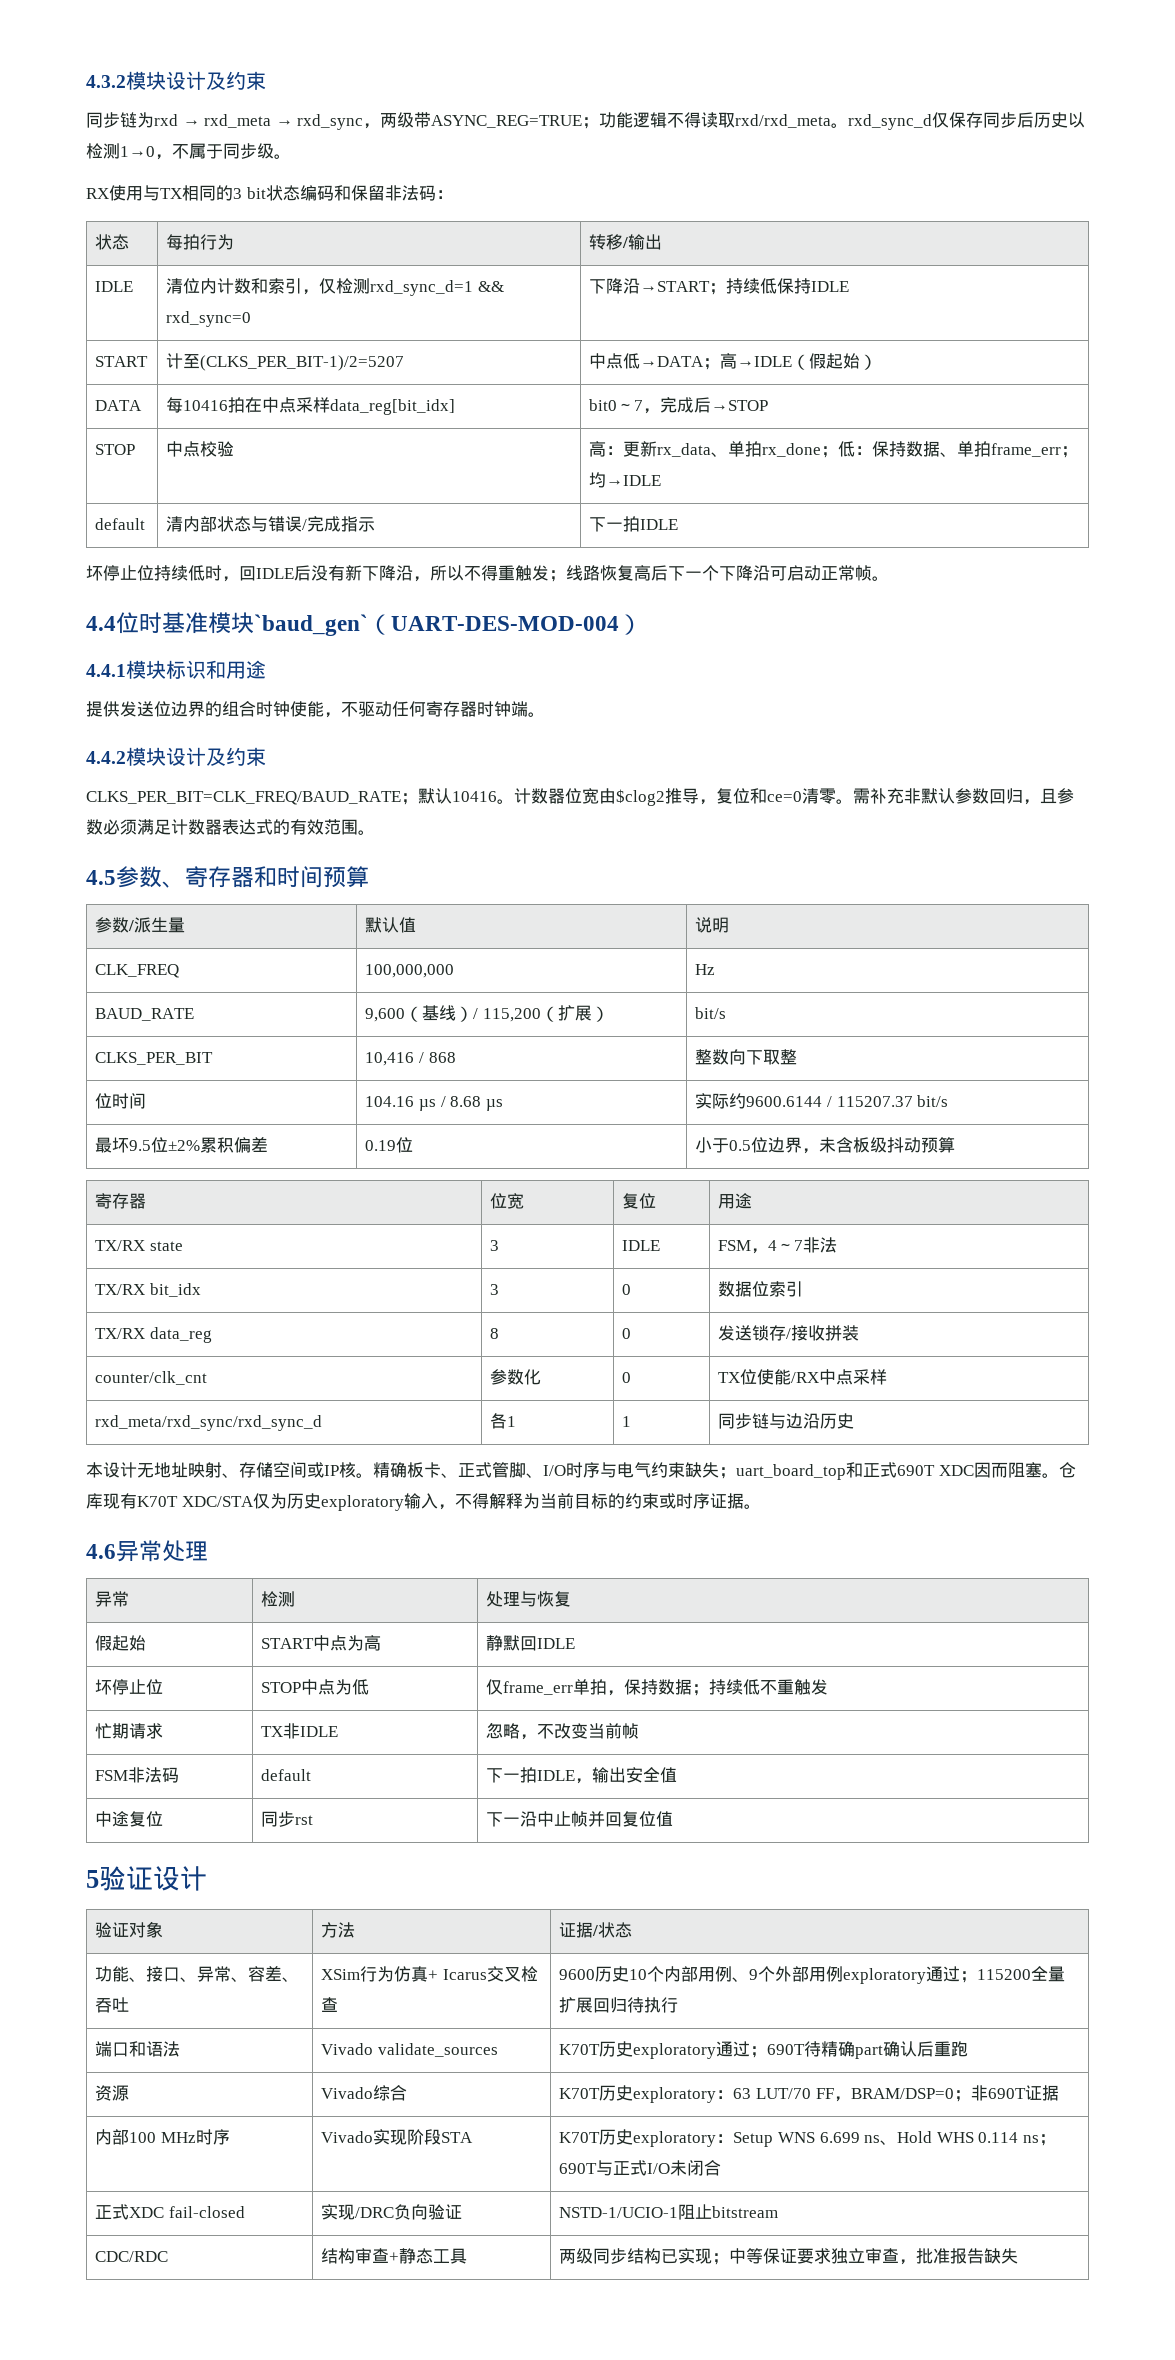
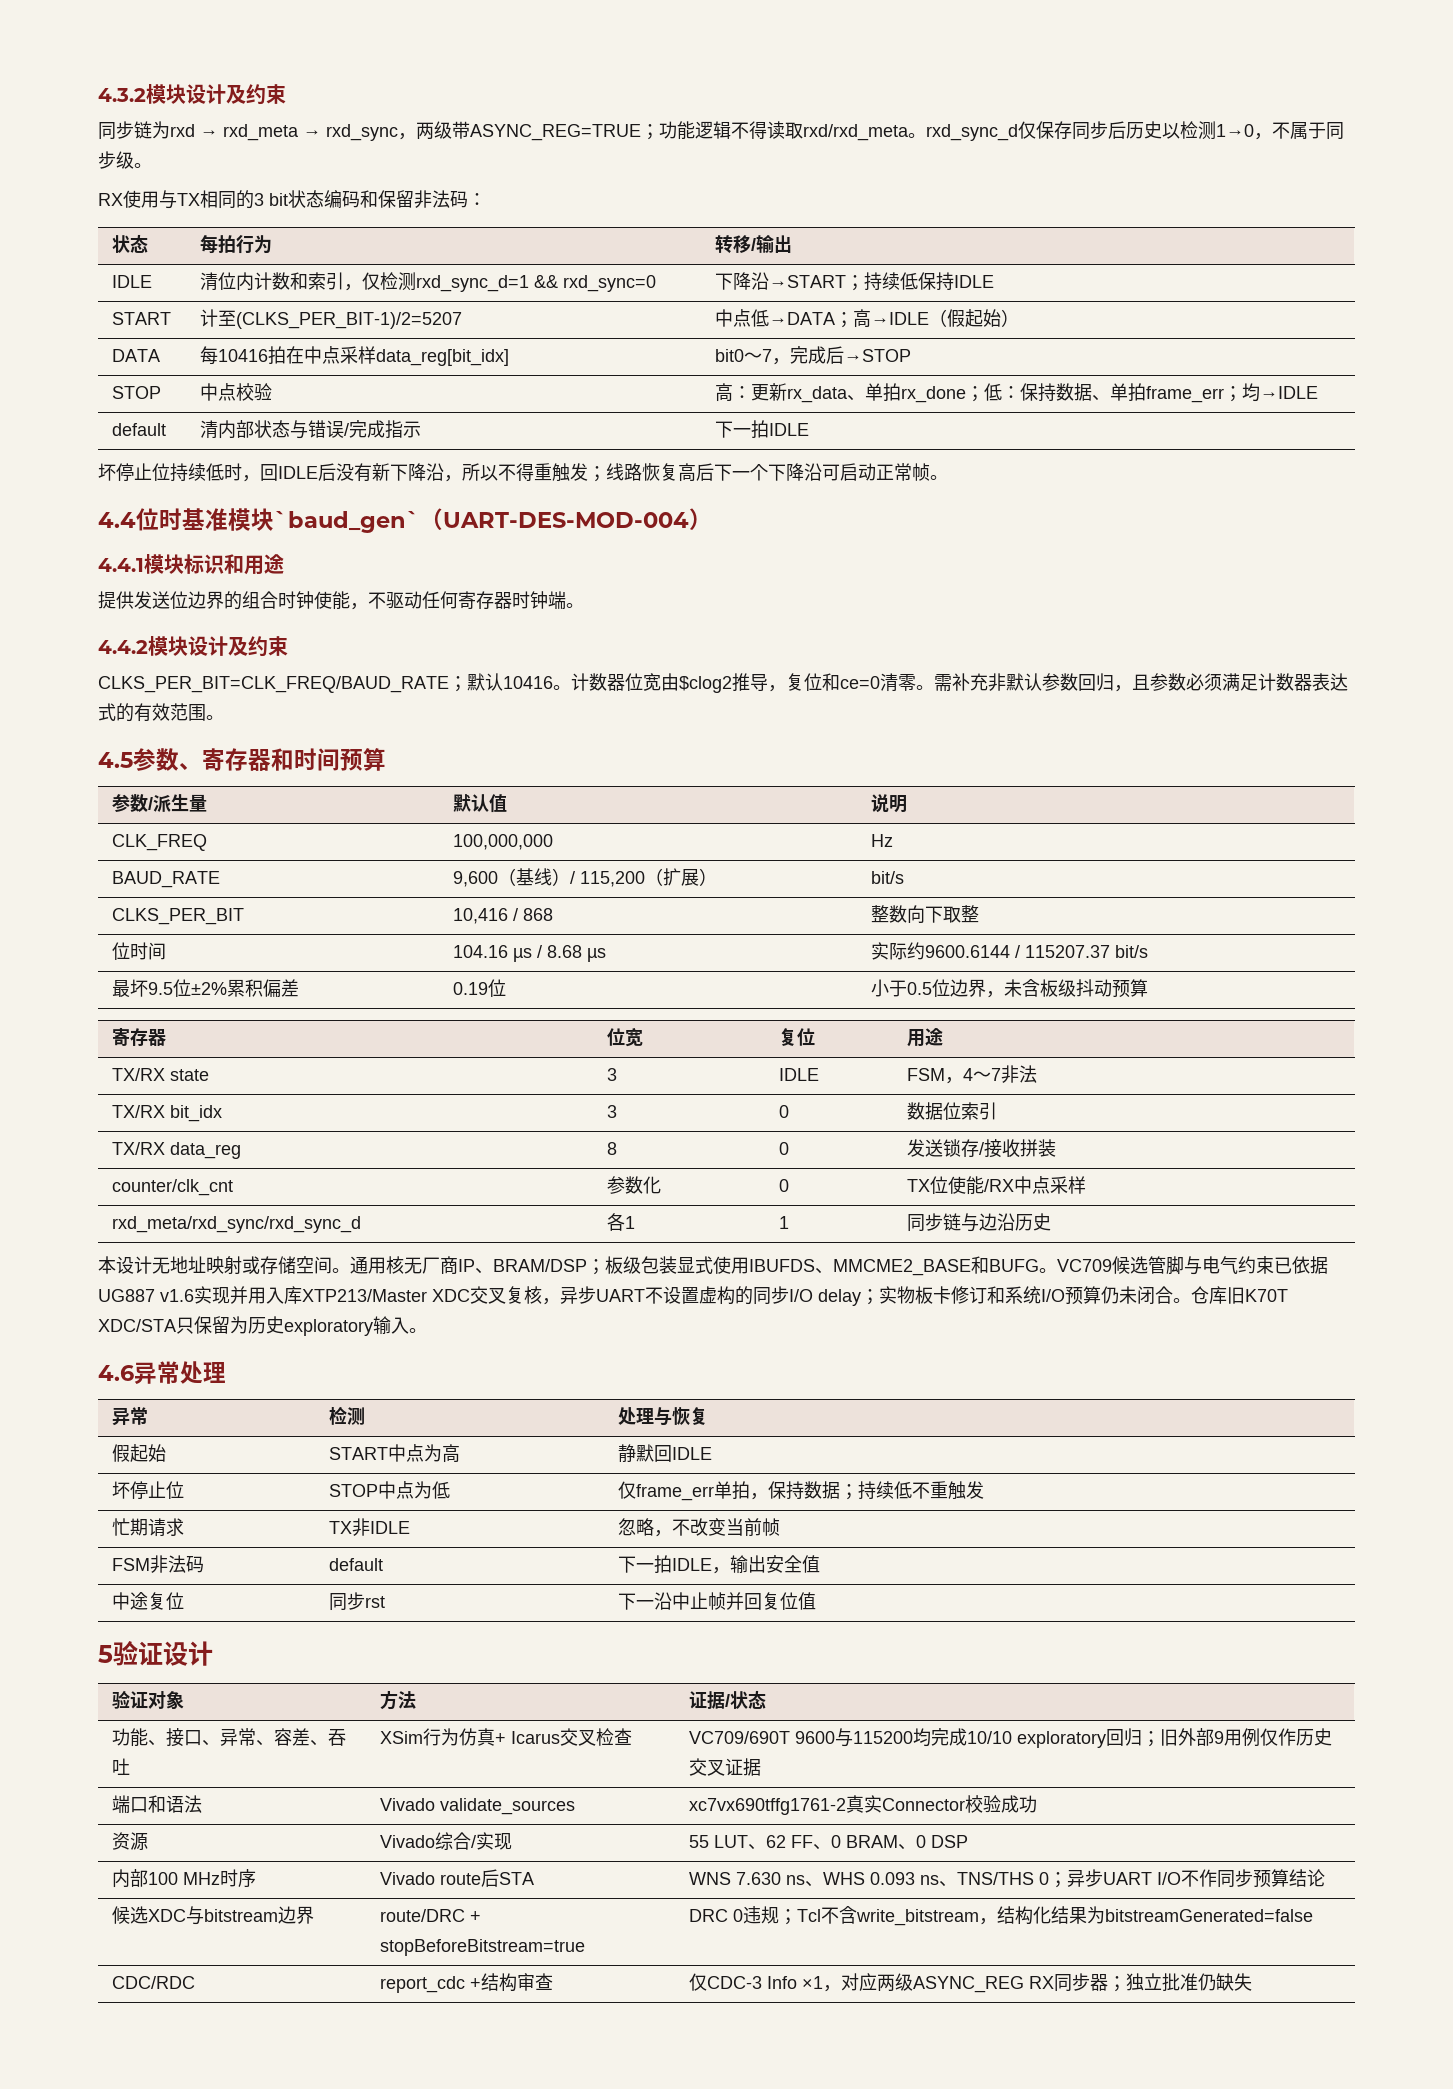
- 本设计无地址映射、存储空间或IP核。精确板卡、正式管脚、I/O时序与电气约束缺失；uart_board_top和正式690T XDC因而阻塞。仓库现有K70T XDC/STA仅为历史exploratory输入，不得解释为当前目标的约束或时序证据。
+ 本设计无地址映射或存储空间。通用核无厂商IP、BRAM/DSP；板级包装显式使用IBUFDS、MMCME2_BASE和BUFG。VC709候选管脚与电气约束已依据UG887 v1.6实现并用入库XTP213/Master XDC交叉复核，异步UART不设置虚构的同步I/O delay；实物板卡修订和系统I/O预算仍未闭合。仓库旧K70T XDC/STA只保留为历史exploratory输入。
- 功能、接口、异常、容差、吞吐 | XSim行为仿真+ Icarus交叉检查 | 9600历史10个内部用例、9个外部用例exploratory通过；115200全量扩展回归待执行
+ 功能、接口、异常、容差、吞吐 | XSim行为仿真+ Icarus交叉检查 | VC709/690T 9600与115200均完成10/10 exploratory回归；旧外部9用例仅作历史交叉证据
- 端口和语法 | Vivado validate_sources | K70T历史exploratory通过；690T待精确part确认后重跑
- 资源 | Vivado综合 | K70T历史exploratory：63 LUT/70 FF，BRAM/DSP=0；非690T证据
+ 端口和语法 | Vivado validate_sources | xc7vx690tffg1761-2真实Connector校验成功
+ 资源 | Vivado综合/实现 | 55 LUT、62 FF、0 BRAM、0 DSP
- 内部100 MHz时序 | Vivado实现阶段STA | K70T历史exploratory：Setup WNS 6.699 ns、Hold WHS 0.114 ns；690T与正式I/O未闭合
- 正式XDC fail-closed | 实现/DRC负向验证 | NSTD-1/UCIO-1阻止bitstream
+ 内部100 MHz时序 | Vivado route后STA | WNS 7.630 ns、WHS 0.093 ns、TNS/THS 0；异步UART I/O不作同步预算结论
+ 候选XDC与bitstream边界 | route/DRC + stopBeforeBitstream=true | DRC 0违规；Tcl不含write_bitstream，结构化结果为bitstreamGenerated=false
- CDC/RDC | 结构审查+静态工具 | 两级同步结构已实现；中等保证要求独立审查，批准报告缺失
+ CDC/RDC | report_cdc +结构审查 | 仅CDC-3 Info ×1，对应两级ASYNC_REG RX同步器；独立批准仍缺失

